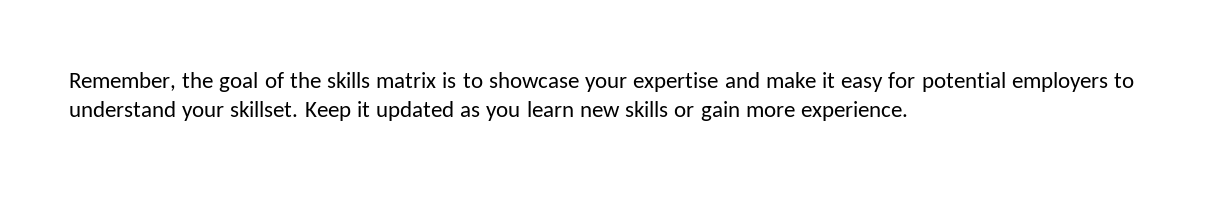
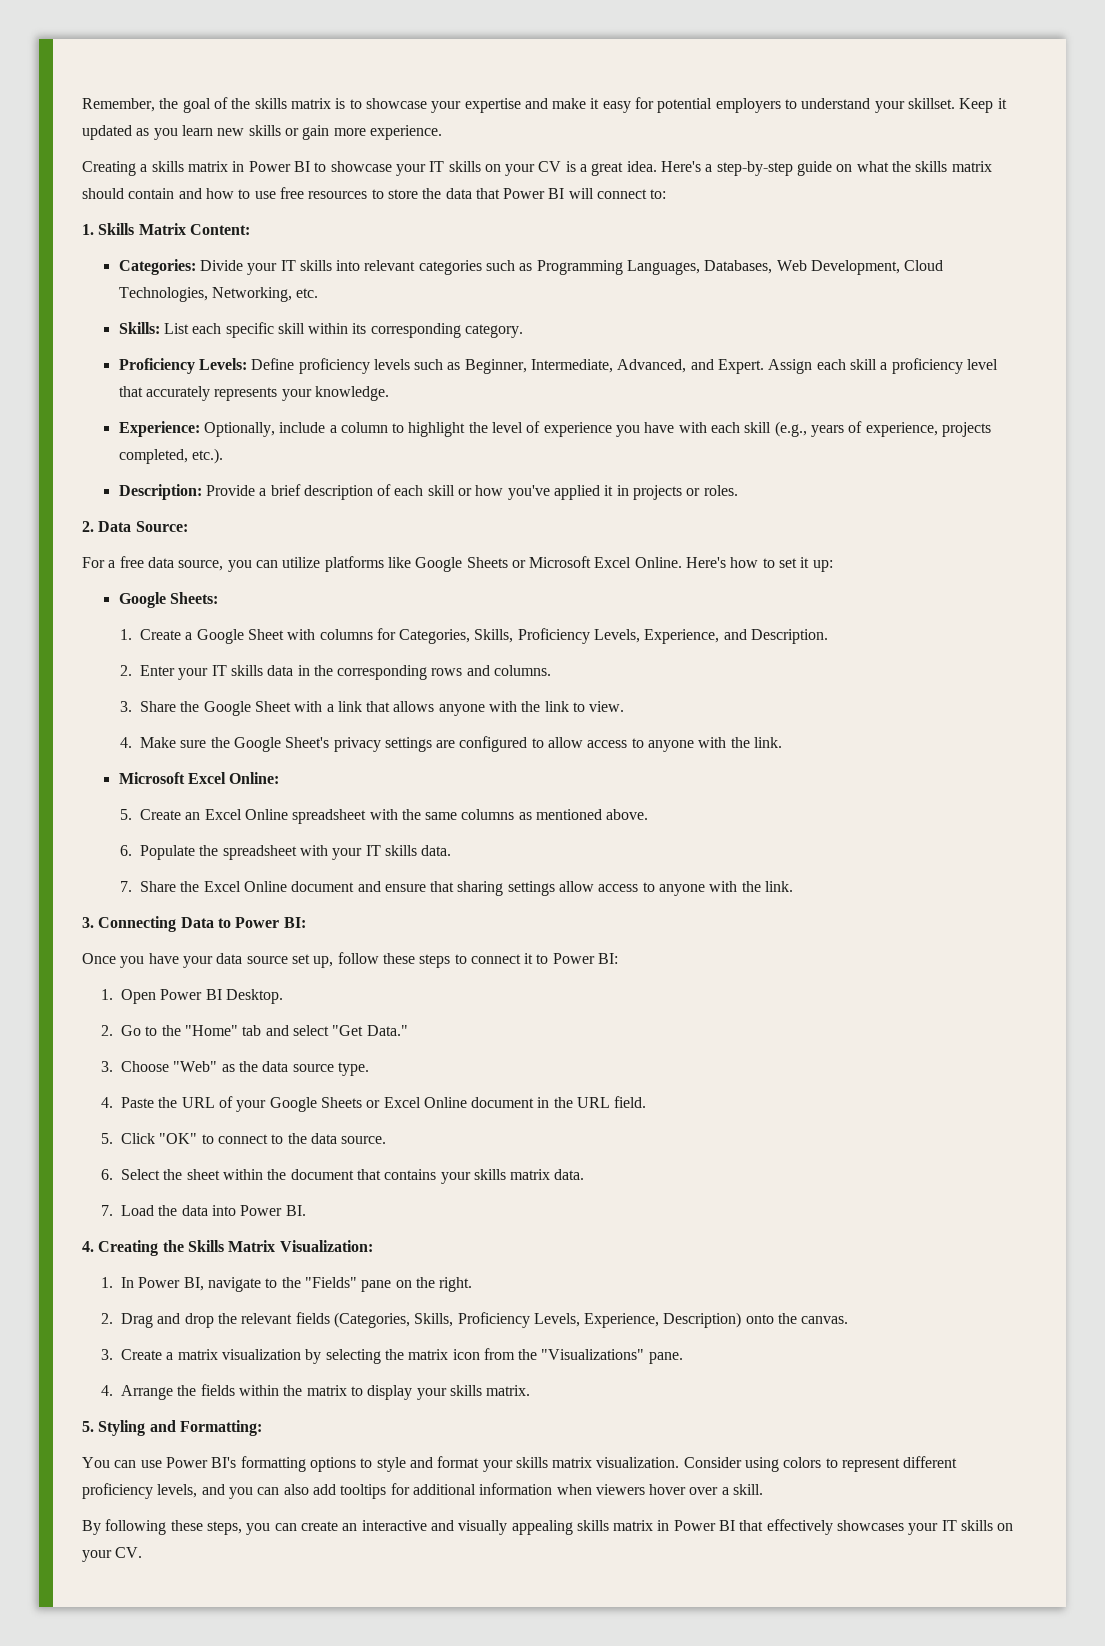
+ Creating a skills matrix in Power BI to showcase your IT skills on your CV is a great idea. Here's a step-by-step guide on what the skills matrix should contain and how to use free resources to store the data that Power BI will connect to:
+ 1. Skills Matrix Content:
+ Categories: Divide your IT skills into relevant categories such as Programming Languages, Databases, Web Development, Cloud Technologies, Networking, etc.
+ Skills: List each specific skill within its corresponding category.
+ Proficiency Levels: Define proficiency levels such as Beginner, Intermediate, Advanced, and Expert. Assign each skill a proficiency level that accurately represents your knowledge.
+ Experience: Optionally, include a column to highlight the level of experience you have with each skill (e.g., years of experience, projects completed, etc.).
+ Description: Provide a brief description of each skill or how you've applied it in projects or roles.
+ 2. Data Source:
+ For a free data source, you can utilize platforms like Google Sheets or Microsoft Excel Online. Here's how to set it up:
+ Google Sheets:
+ 1. Create a Google Sheet with columns for Categories, Skills, Proficiency Levels, Experience, and Description.
+ 2. Enter your IT skills data in the corresponding rows and columns.
+ 3. Share the Google Sheet with a link that allows anyone with the link to view.
+ 4. Make sure the Google Sheet's privacy settings are configured to allow access to anyone with the link.
+ Microsoft Excel Online:
+ 5. Create an Excel Online spreadsheet with the same columns as mentioned above.
+ 6. Populate the spreadsheet with your IT skills data.
+ 7. Share the Excel Online document and ensure that sharing settings allow access to anyone with the link.
+ 3. Connecting Data to Power BI:
+ Once you have your data source set up, follow these steps to connect it to Power BI:
+ 1. Open Power BI Desktop.
+ 2. Go to the "Home" tab and select "Get Data."
+ 3. Choose "Web" as the data source type.
+ 4. Paste the URL of your Google Sheets or Excel Online document in the URL field.
+ 5. Click "OK" to connect to the data source.
+ 6. Select the sheet within the document that contains your skills matrix data.
+ 7. Load the data into Power BI.
+ 4. Creating the Skills Matrix Visualization:
+ 1. In Power BI, navigate to the "Fields" pane on the right.
+ 2. Drag and drop the relevant fields (Categories, Skills, Proficiency Levels, Experience, Description) onto the canvas.
+ 3. Create a matrix visualization by selecting the matrix icon from the "Visualizations" pane.
+ 4. Arrange the fields within the matrix to display your skills matrix.
+ 5. Styling and Formatting:
+ You can use Power BI's formatting options to style and format your skills matrix visualization. Consider using colors to represent different proficiency levels, and you can also add tooltips for additional information when viewers hover over a skill.
+ By following these steps, you can create an interactive and visually appealing skills matrix in Power BI that effectively showcases your IT skills on your CV.

